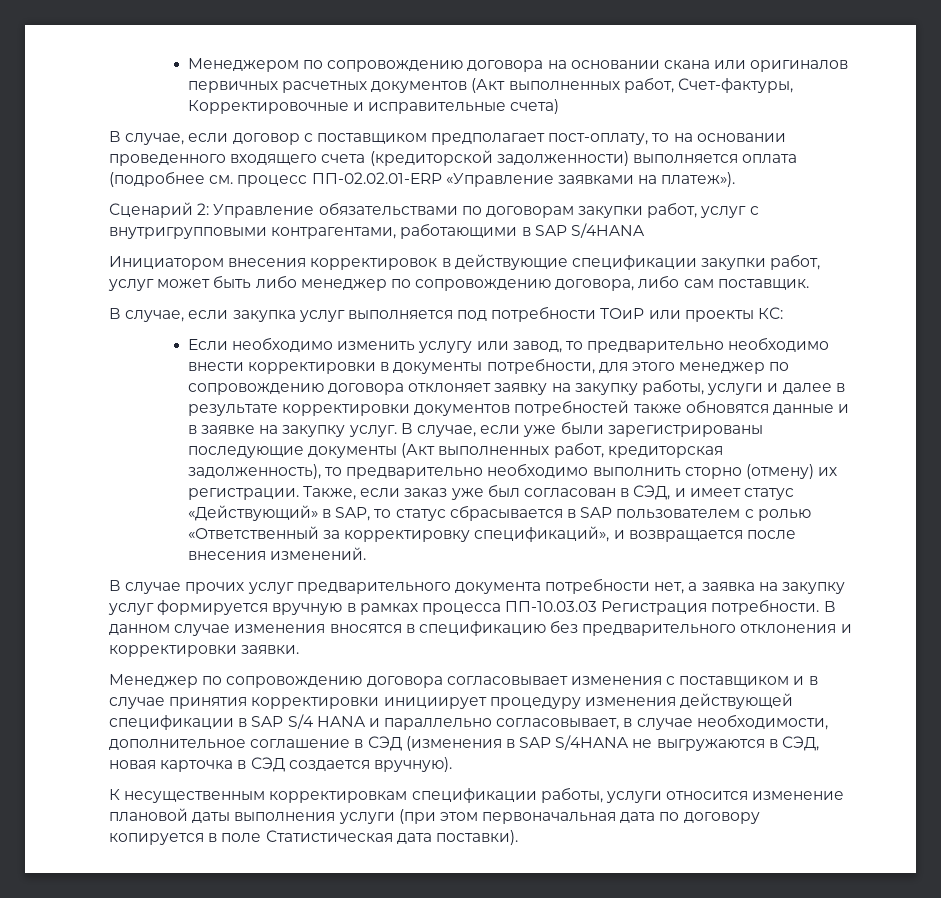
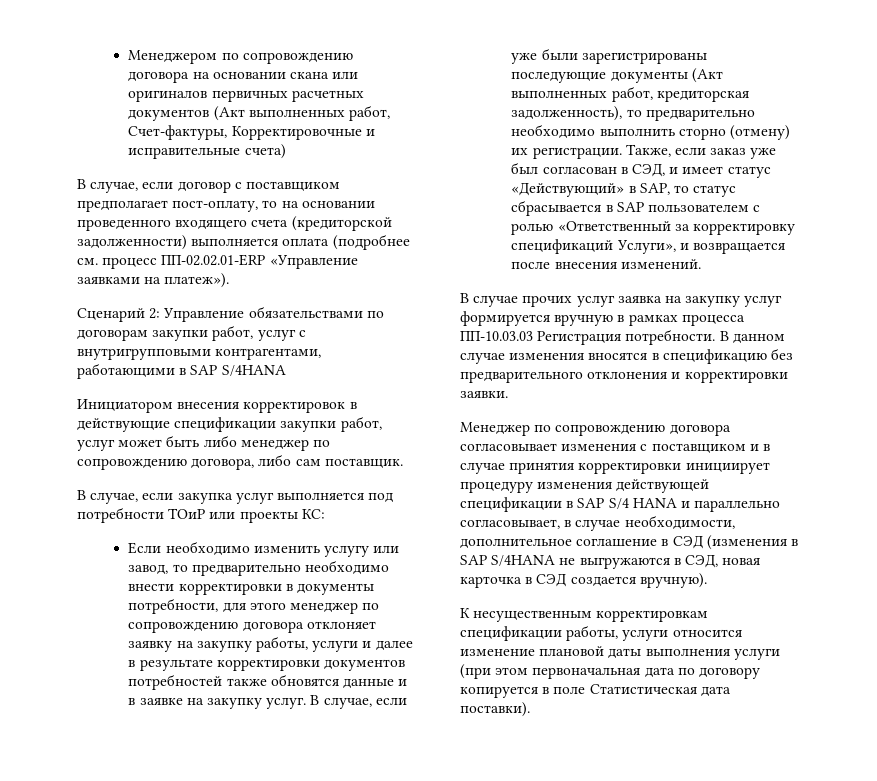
- Также, если заказ уже был согласован в СЭД, и имеет статус «Действующий» в SAP, то статус сбрасывается в SAP пользователем с ролью «Ответственный за корректировку спецификаций», и возвращается после внесения изменений.
+ Также, если заказ уже был согласован в СЭД, и имеет статус «Действующий» в SAP, то статус сбрасывается в SAP пользователем с ролью «Ответственный за корректировку спецификаций Услуги», и возвращается после внесения изменений.
- В случае прочих услуг предварительного документа потребности нет, а заявка на закупку услуг формируется вручную в рамках процесса ПП-10.03.03 Регистрация потребности.
+ В случае прочих услуг заявка на закупку услуг формируется вручную в рамках процесса ПП-10.03.03 Регистрация потребности.

